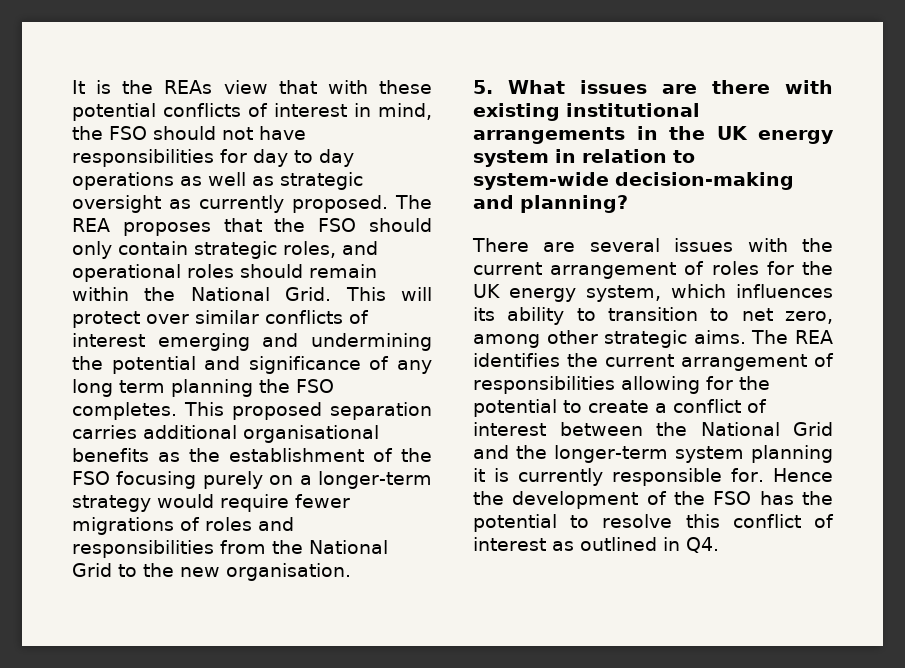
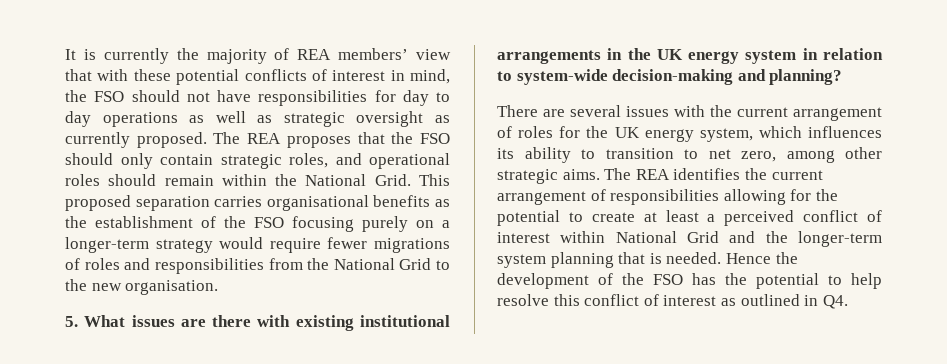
- It is the REAs view that with these potential conflicts of interest in mind, the FSO should not have responsibilities for day to day operations as well as strategic oversight as currently proposed.
+ It is currently the majority of REA members’ view that with these potential conflicts of interest in mind, the FSO should not have responsibilities for day to day operations as well as strategic oversight as currently proposed.
- This will protect over similar conflicts of interest emerging and undermining the potential and significance of any long term planning the FSO completes. This proposed separation carries additional organisational benefits as the establishment of the FSO focusing purely on a longer-term strategy would require fewer migrations of roles and responsibilities from the National Grid to the new organisation.
+ This proposed separation carries organisational benefits as the establishment of the FSO focusing purely on a longer-term strategy would require fewer migrations of roles and responsibilities from the National Grid to the new organisation.
- The REA identifies the current arrangement of responsibilities allowing for the potential to create a conflict of interest between the National Grid and the longer-term system planning it is currently responsible for.
+ The REA identifies the current arrangement of responsibilities allowing for the potential to create at least a perceived conflict of interest within National Grid and the longer-term system planning that is needed.
- Hence the development of the FSO has the potential to resolve this conflict of interest as outlined in Q4.
+ Hence the development of the FSO has the potential to help resolve this conflict of interest as outlined in Q4.

